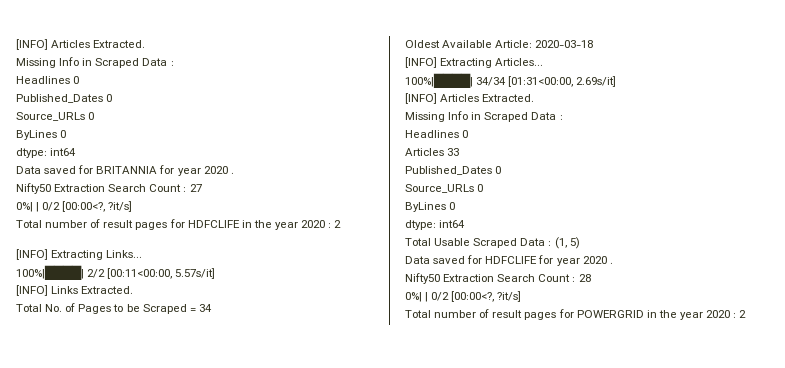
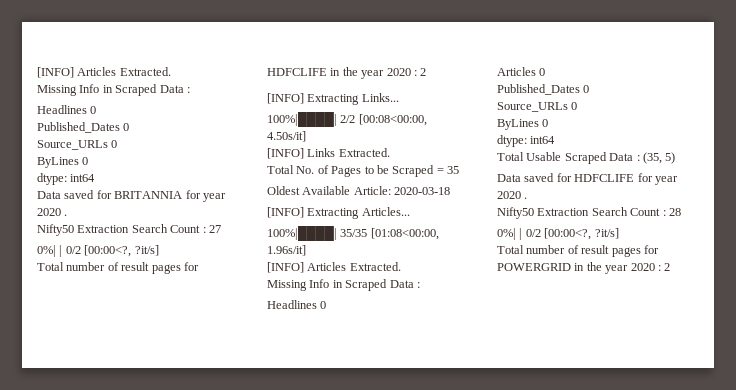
- 100%|████| 2/2 [00:11<00:00, 5.57s/it]
+ 100%|████| 2/2 [00:08<00:00, 4.50s/it]
- Total No. of Pages to be Scraped = 34
+ Total No. of Pages to be Scraped = 35
- 100%|████| 34/34 [01:31<00:00, 2.69s/it]
+ 100%|████| 35/35 [01:08<00:00, 1.96s/it]
- Articles 33
+ Articles 0
- Total Usable Scraped Data : (1, 5)
+ Total Usable Scraped Data : (35, 5)

